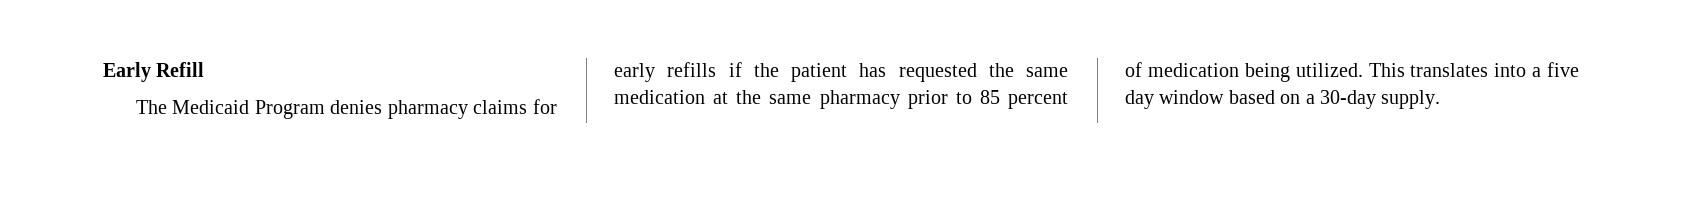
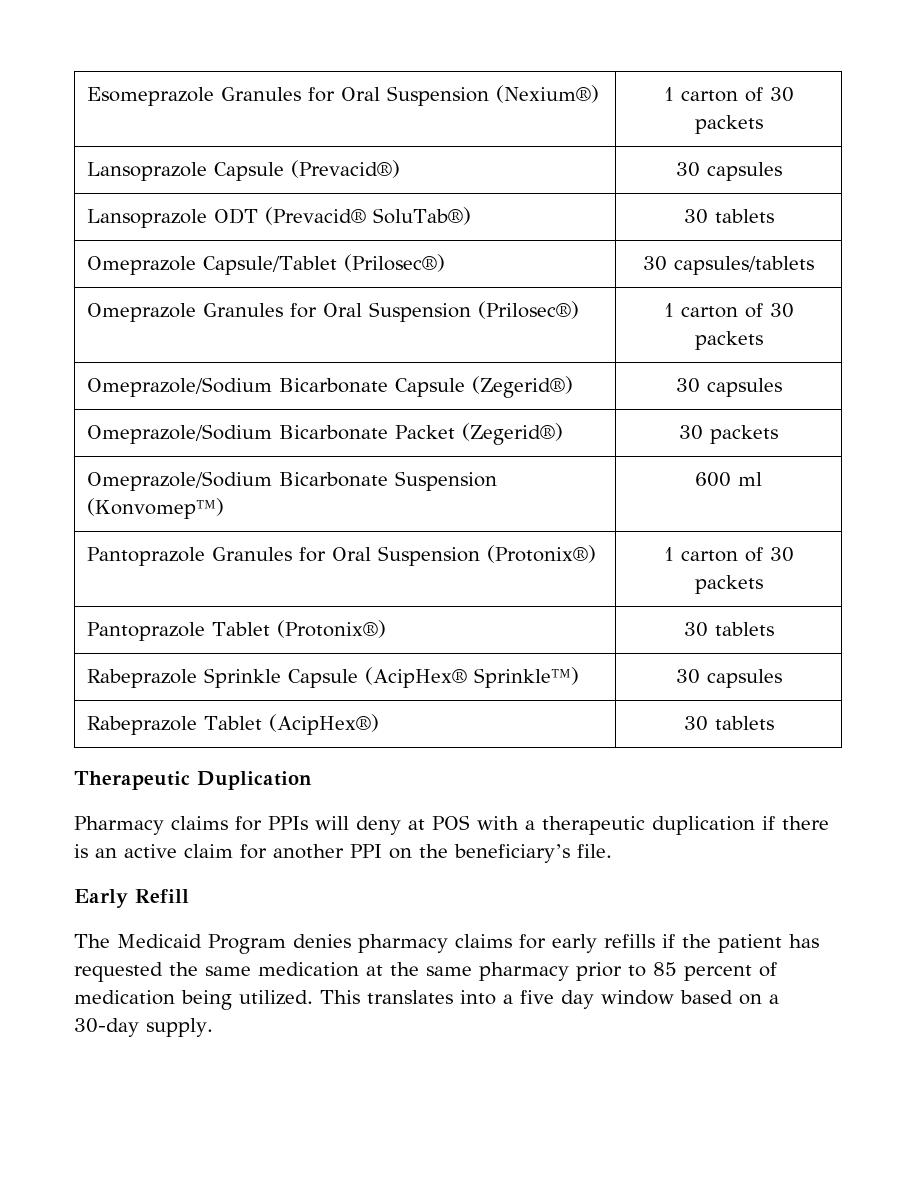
+ Esomeprazole Granules for Oral Suspension (Nexium®) | 1 carton of 30 packets
+ Lansoprazole Capsule (Prevacid®) | 30 capsules
+ Lansoprazole ODT (Prevacid® SoluTab®) | 30 tablets
+ Omeprazole Capsule/Tablet (Prilosec®) | 30 capsules/tablets
+ Omeprazole Granules for Oral Suspension (Prilosec®) | 1 carton of 30 packets
+ Omeprazole/Sodium Bicarbonate Capsule (Zegerid®) | 30 capsules
+ Omeprazole/Sodium Bicarbonate Packet (Zegerid®) | 30 packets
+ Omeprazole/Sodium Bicarbonate Suspension (Konvomep™) | 600 ml
+ Pantoprazole Granules for Oral Suspension (Protonix®) | 1 carton of 30 packets
+ Pantoprazole Tablet (Protonix®) | 30 tablets
+ Rabeprazole Sprinkle Capsule (AcipHex® Sprinkle™) | 30 capsules
+ Rabeprazole Tablet (AcipHex®) | 30 tablets
+ Therapeutic Duplication
+ Pharmacy claims for PPIs will deny at POS with a therapeutic duplication if there is an active claim for another PPI on the beneficiary’s file.

